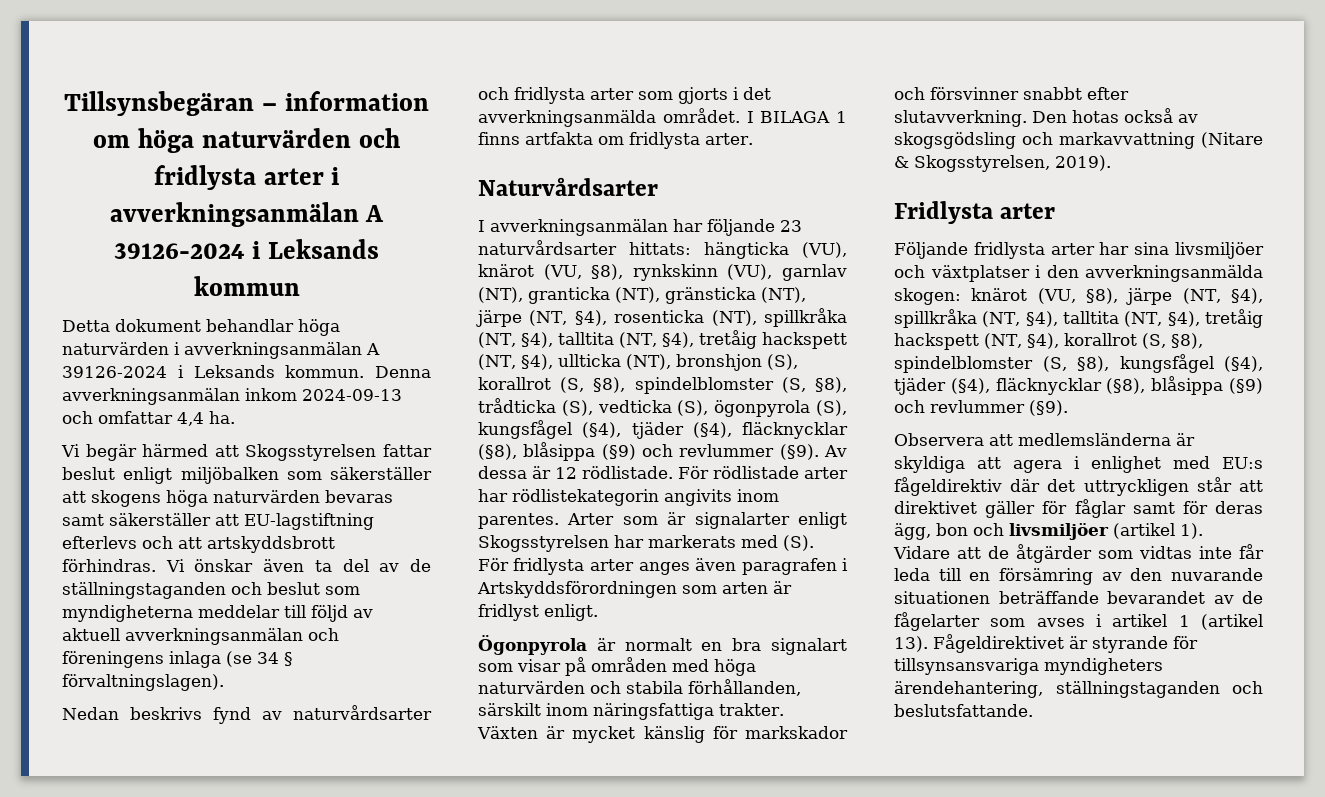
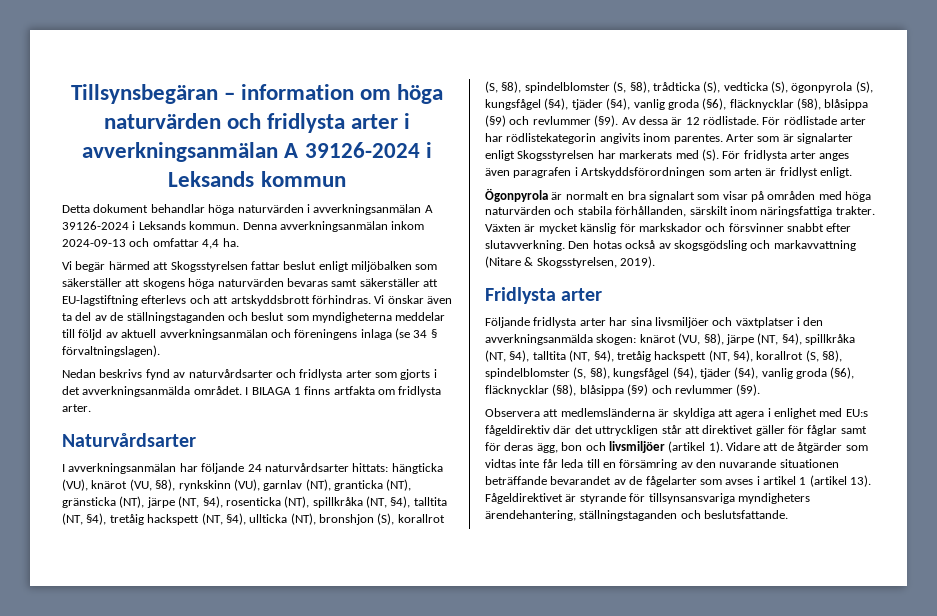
- I avverkningsanmälan har följande 23 naturvårdsarter hittats:
+ I avverkningsanmälan har följande 24 naturvårdsarter hittats:
- hängticka (VU), knärot (VU, §8), rynkskinn (VU), garnlav (NT), granticka (NT), gränsticka (NT), järpe (NT, §4), rosenticka (NT), spillkråka (NT, §4), talltita (NT, §4), tretåig hackspett (NT, §4), ullticka (NT), bronshjon (S), korallrot (S, §8), spindelblomster (S, §8), trådticka (S), vedticka (S), ögonpyrola (S), kungsfågel (§4), tjäder (§4), fläcknycklar (§8), blåsippa (§9) och revlummer (§9).
+ hängticka (VU), knärot (VU, §8), rynkskinn (VU), garnlav (NT), granticka (NT), gränsticka (NT), järpe (NT, §4), rosenticka (NT), spillkråka (NT, §4), talltita (NT, §4), tretåig hackspett (NT, §4), ullticka (NT), bronshjon (S), korallrot (S, §8), spindelblomster (S, §8), trådticka (S), vedticka (S), ögonpyrola (S), kungsfågel (§4), tjäder (§4), vanlig groda (§6), fläcknycklar (§8), blåsippa (§9) och revlummer (§9).
- Följande fridlysta arter har sina livsmiljöer och växtplatser i den avverkningsanmälda skogen: knärot (VU, §8), järpe (NT, §4), spillkråka (NT, §4), talltita (NT, §4), tretåig hackspett (NT, §4), korallrot (S, §8), spindelblomster (S, §8), kungsfågel (§4), tjäder (§4), fläcknycklar (§8), blåsippa (§9) och revlummer (§9).
+ Följande fridlysta arter har sina livsmiljöer och växtplatser i den avverkningsanmälda skogen: knärot (VU, §8), järpe (NT, §4), spillkråka (NT, §4), talltita (NT, §4), tretåig hackspett (NT, §4), korallrot (S, §8), spindelblomster (S, §8), kungsfågel (§4), tjäder (§4), vanlig groda (§6), fläcknycklar (§8), blåsippa (§9) och revlummer (§9).

